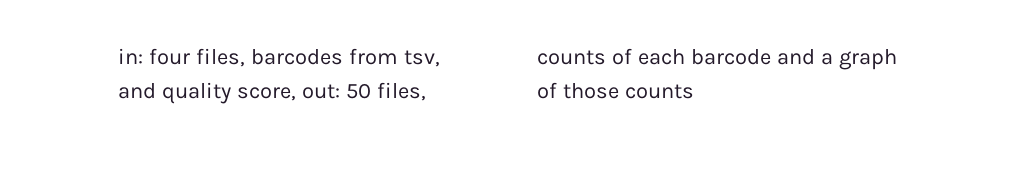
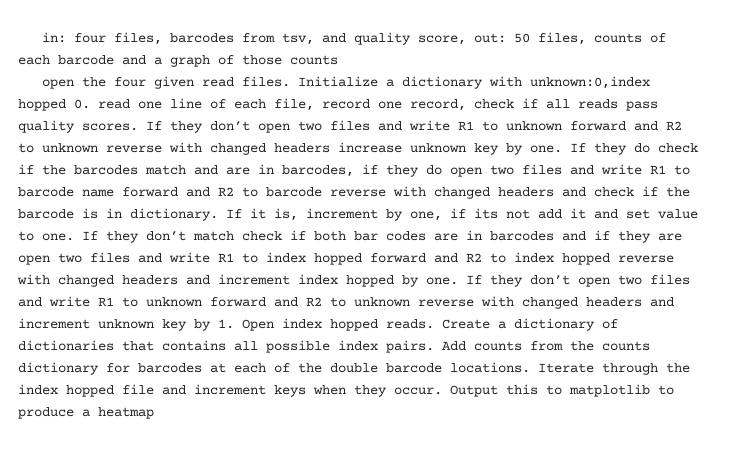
+ open the four given read files. Initialize a dictionary with unknown:0,index hopped 0. read one line of each file, record one record, check if all reads pass quality scores. If they don’t open two files and write R1 to unknown forward and R2 to unknown reverse with changed headers increase unknown key by one. If they do check if the barcodes match and are in barcodes, if they do open two files and write R1 to barcode name forward and R2 to barcode reverse with changed headers and check if the barcode is in dictionary. If it is, increment by one, if its not add it and set value to one. If they don’t match check if both bar codes are in barcodes and if they are open two files and write R1 to index hopped forward and R2 to index hopped reverse with changed headers and increment index hopped by one. If they don’t open two files and write R1 to unknown forward and R2 to unknown reverse with changed headers and increment unknown key by 1. Open index hopped reads. Create a dictionary of dictionaries that contains all possible index pairs. Add counts from the counts dictionary for barcodes at each of the double barcode locations. Iterate through the index hopped file and increment keys when they occur. Output this to matplotlib to produce a heatmap

